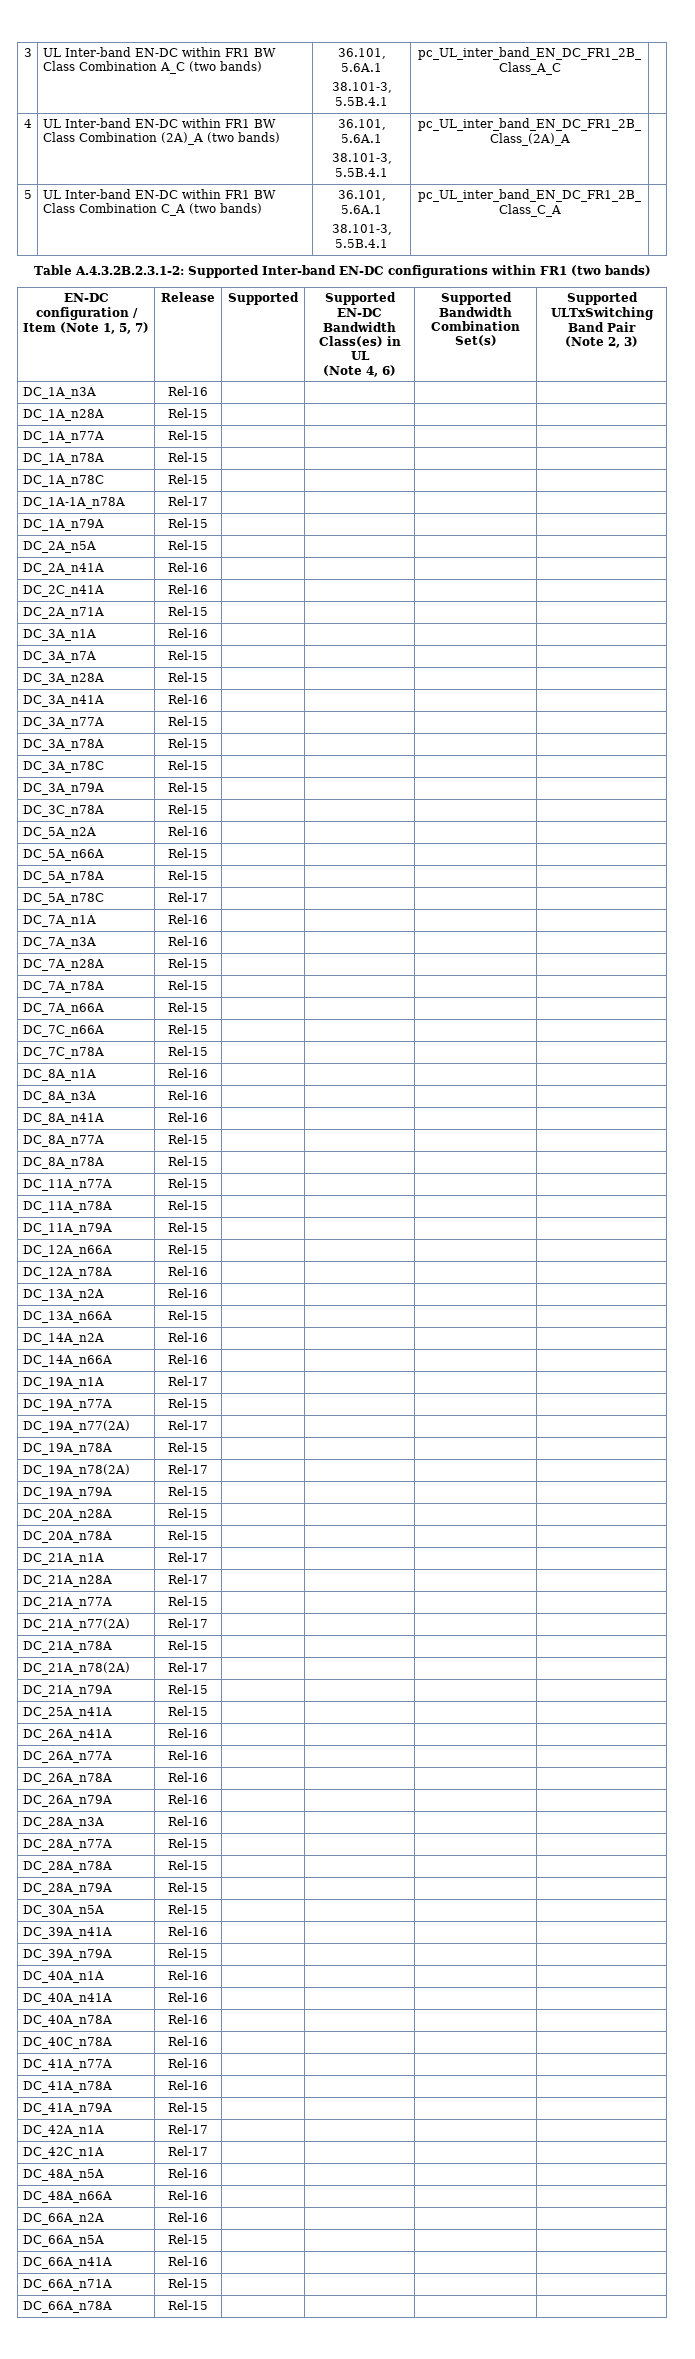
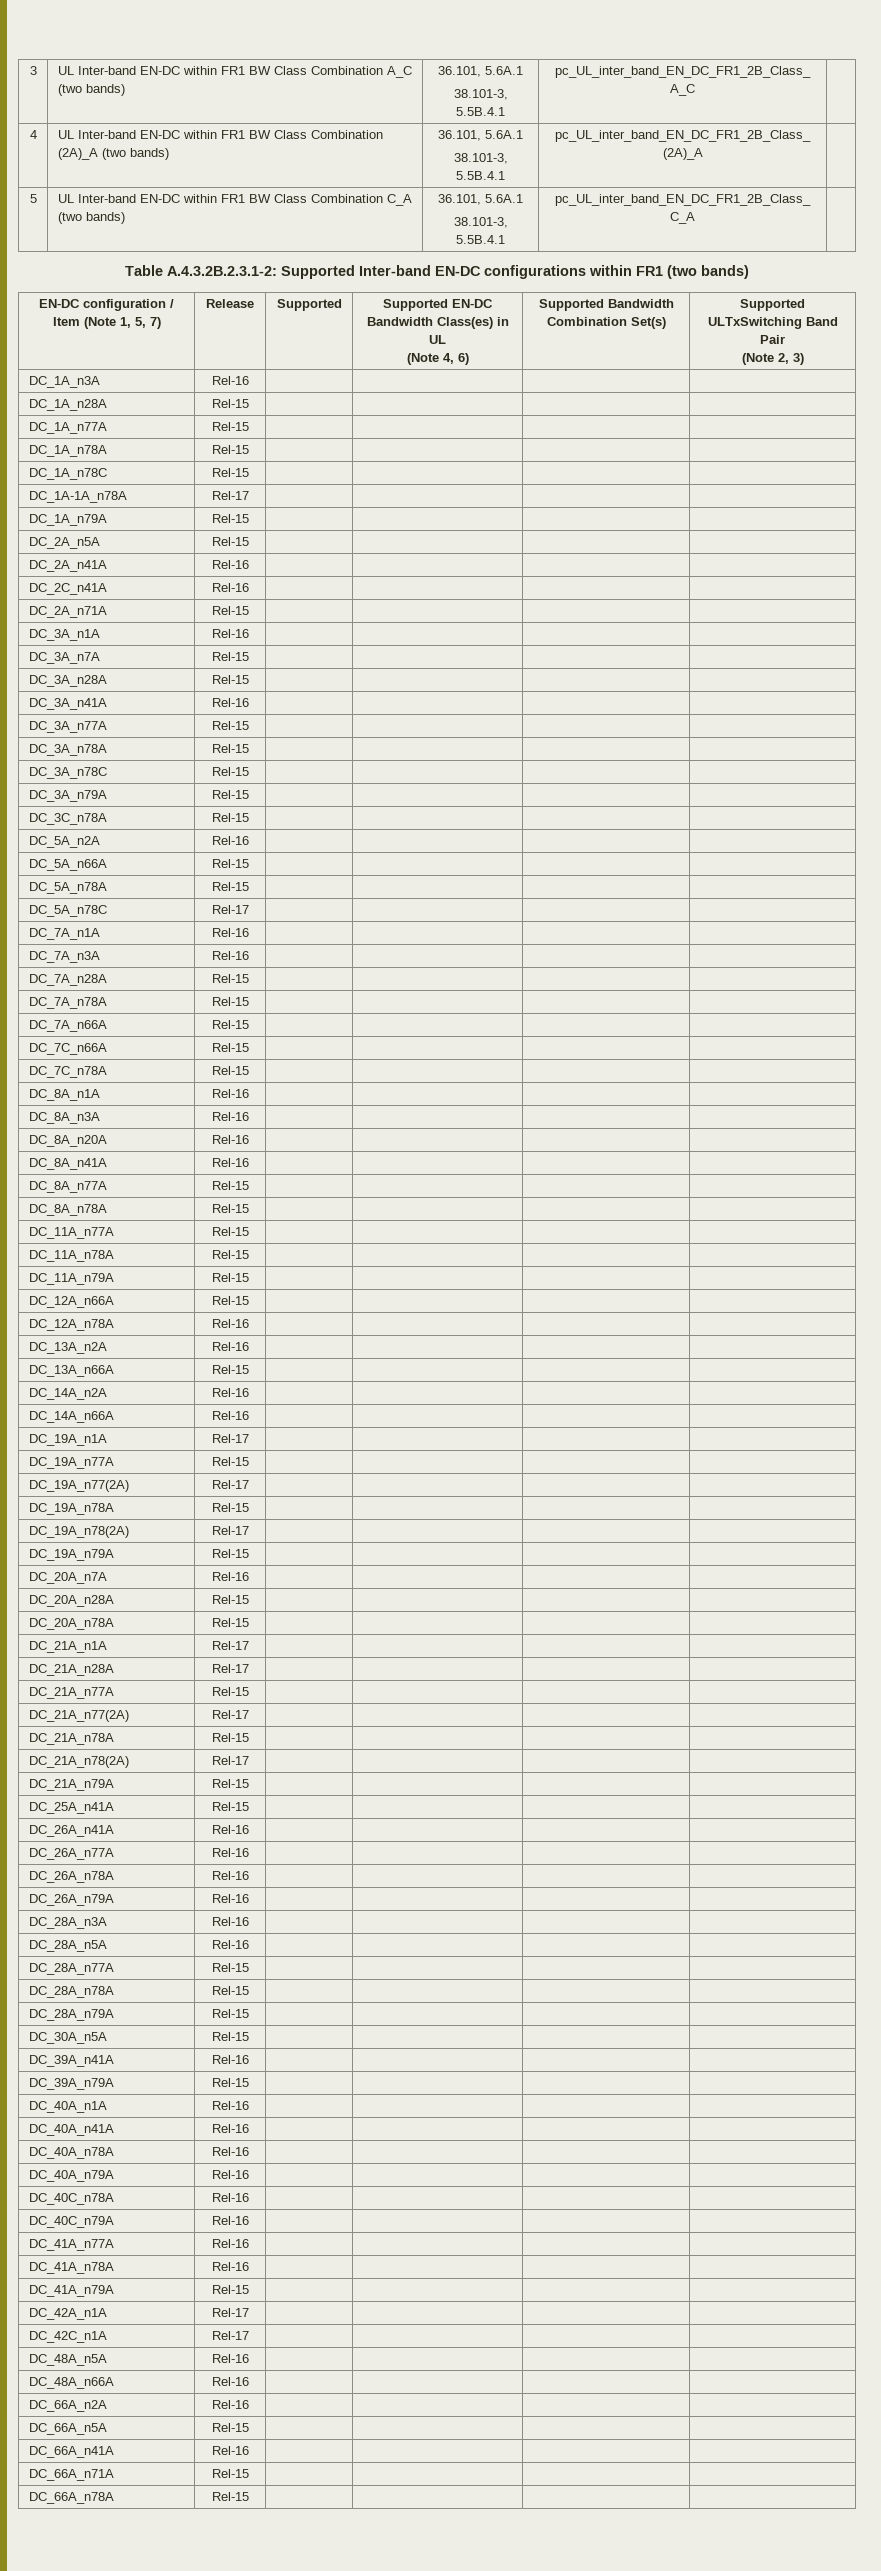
+ DC_8A_n20A | Rel-16 | | | |
+ DC_20A_n7A | Rel-16 | | | |
+ DC_28A_n5A | Rel-16 | | | |
+ DC_40A_n79A | Rel-16 | | | |
+ DC_40C_n79A | Rel-16 | | | |

